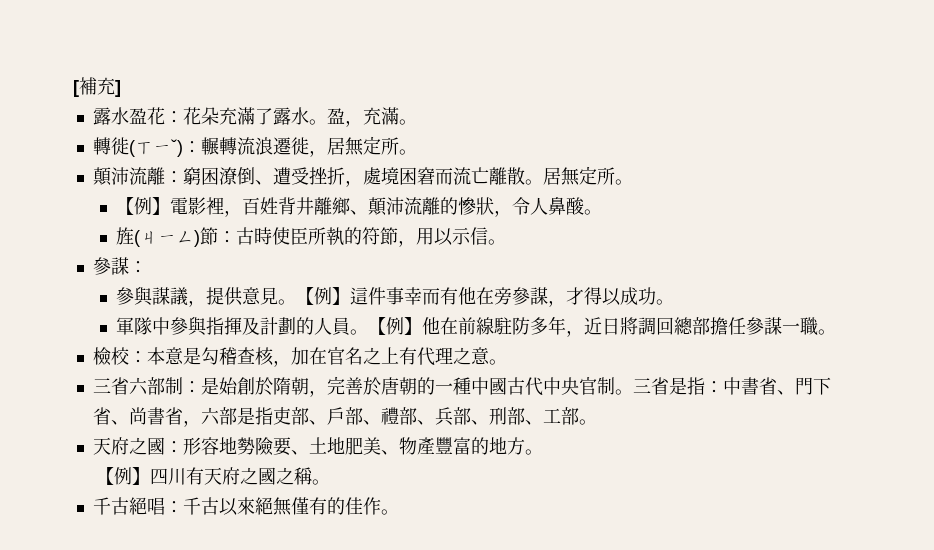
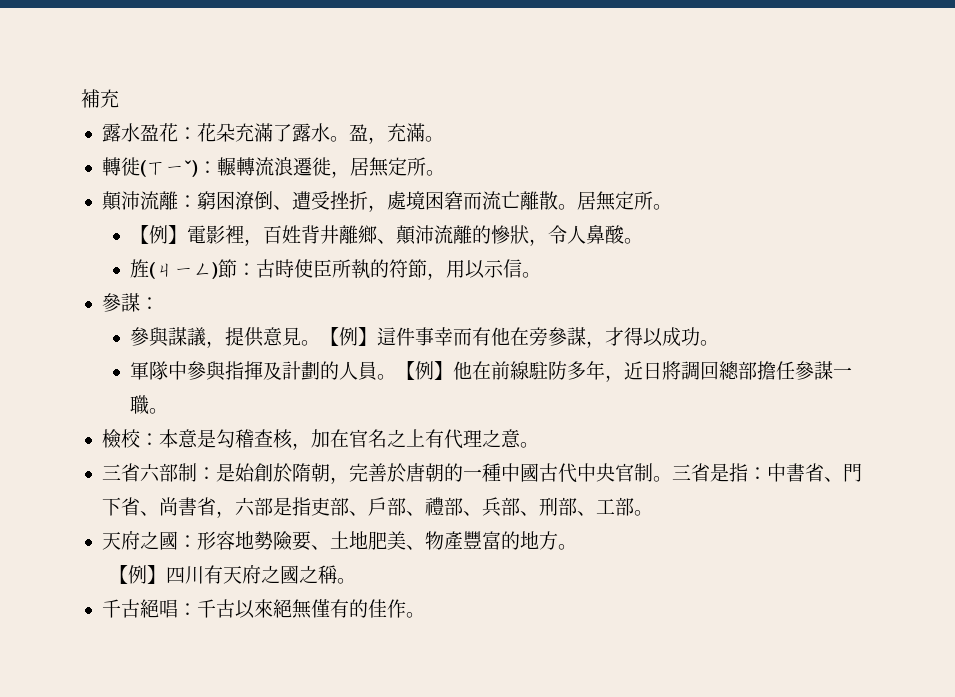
- [補充]
+ 補充

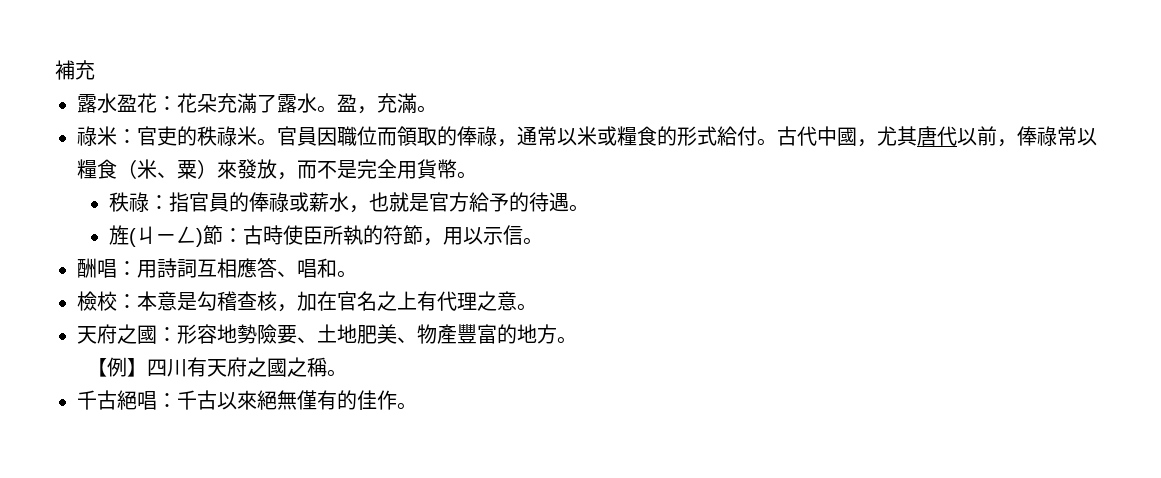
- 轉徙(ㄒㄧˇ)：輾轉流浪遷徙，居無定所。
- 顛沛流離：窮困潦倒、遭受挫折，處境困窘而流亡離散。居無定所。
- 【例】電影裡，百姓背井離鄉、顛沛流離的慘狀，令人鼻酸。
+ 祿米：官吏的秩祿米。官員因職位而領取的俸祿，通常以米或糧食的形式給付。古代中國，尤其唐代以前，俸祿常以糧食（米、粟）來發放，而不是完全用貨幣。
+ 秩祿：指官員的俸祿或薪水，也就是官方給予的待遇。
- 參謀：
- 參與謀議，提供意見。【例】這件事幸而有他在旁參謀，才得以成功。
- 軍隊中參與指揮及計劃的人員。【例】他在前線駐防多年，近日將調回總部擔任參謀一職。
+ 酬唱：用詩詞互相應答、唱和。
- 三省六部制：是始創於隋朝，完善於唐朝的一種中國古代中央官制。三省是指：中書省、門下省、尚書省，六部是指吏部、戶部、禮部、兵部、刑部、工部。

